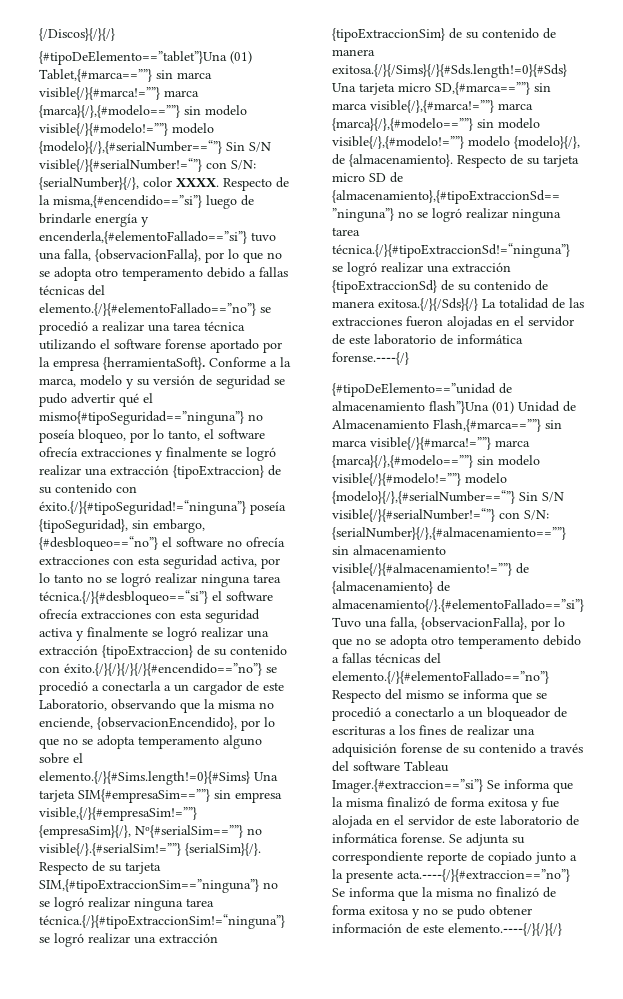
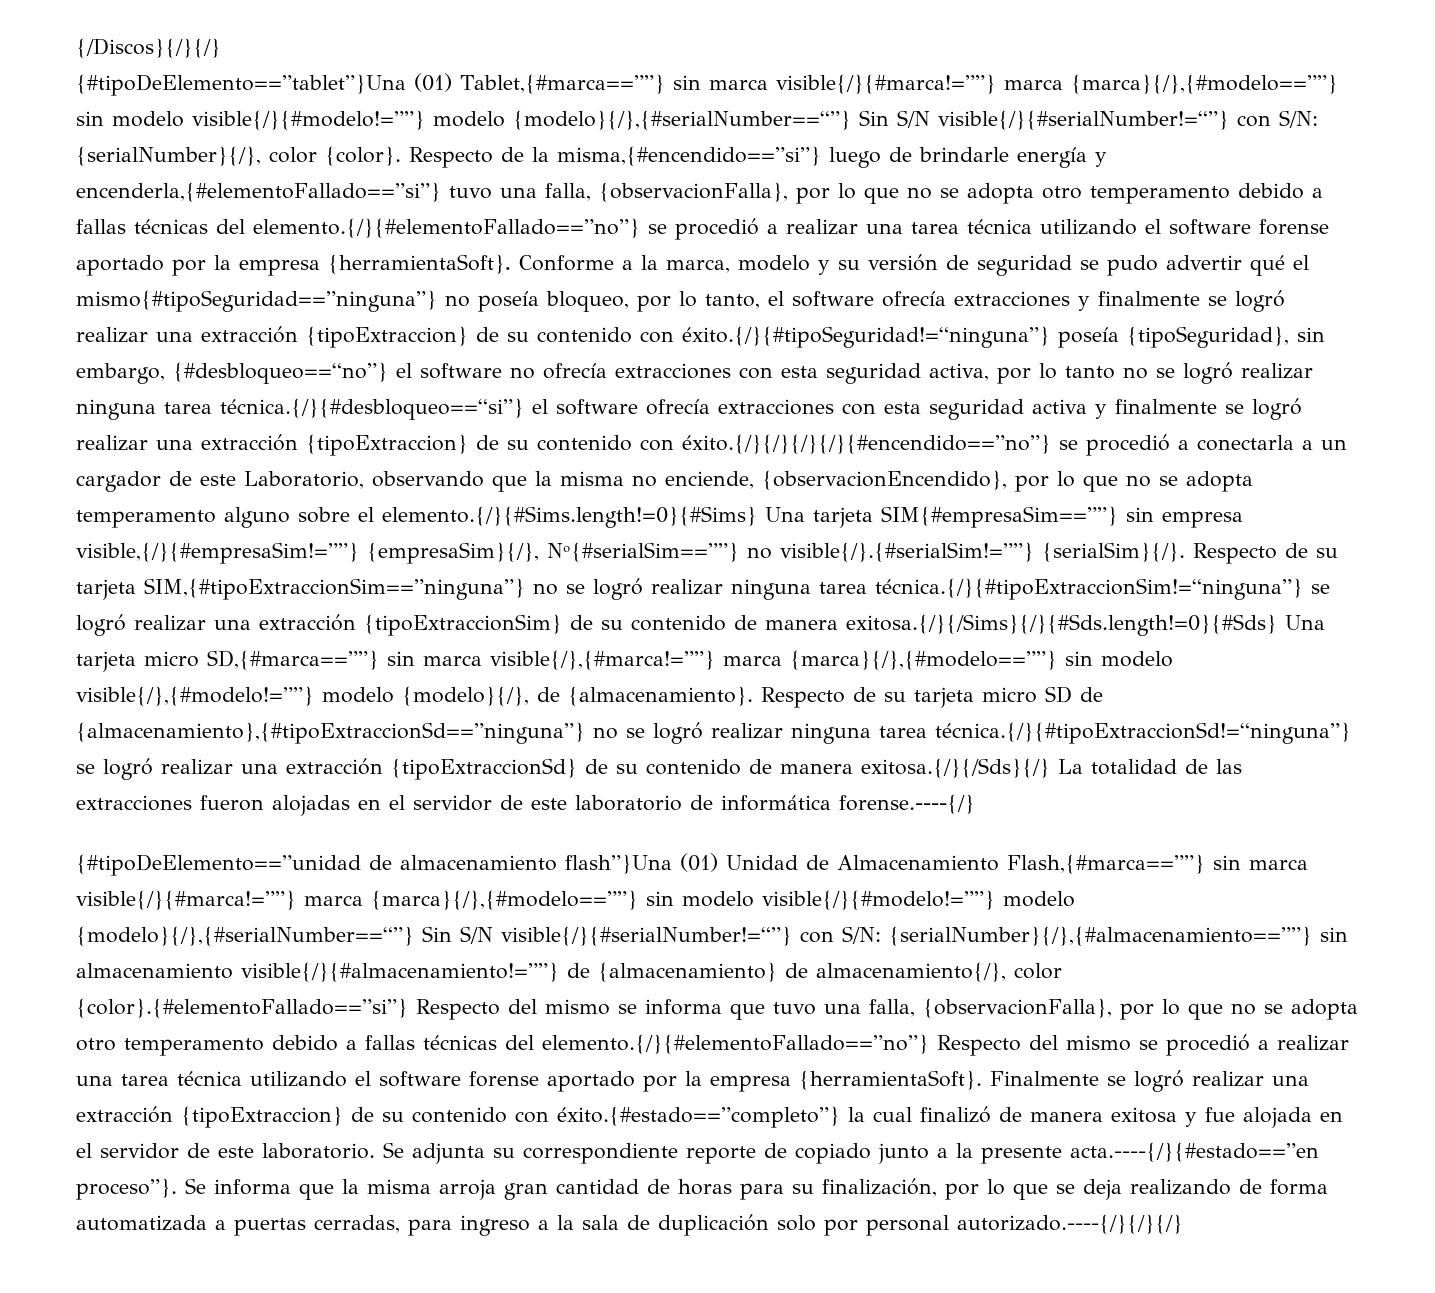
- {#tipoDeElemento==”tablet”}Una (01) Tablet,{#marca==””} sin marca visible{/}{#marca!=””} marca {marca}{/},{#modelo==””} sin modelo visible{/}{#modelo!=””} modelo {modelo}{/},{#serialNumber==“”} Sin S/N visible{/}{#serialNumber!=“”} con S/N: {serialNumber}{/}, color XXXX.
+ {#tipoDeElemento==”tablet”}Una (01) Tablet,{#marca==””} sin marca visible{/}{#marca!=””} marca {marca}{/},{#modelo==””} sin modelo visible{/}{#modelo!=””} modelo {modelo}{/},{#serialNumber==“”} Sin S/N visible{/}{#serialNumber!=“”} con S/N: {serialNumber}{/}, color {color}.
- {serialNumber}{/},{#almacenamiento==””} sin almacenamiento visible{/}{#almacenamiento!=””} de {almacenamiento} de almacenamiento{/}.{#elementoFallado==”si”} Tuvo una falla, {observacionFalla}, por lo que no se adopta otro temperamento debido a fallas técnicas del elemento.{/}{#elementoFallado==”no”} Respecto del mismo se informa que se procedió a conectarlo a un bloqueador de escrituras a los fines de realizar una adquisición forense de su contenido a través del software Tableau Imager.{#extraccion==”si”} Se informa que la misma finalizó de forma exitosa y fue alojada en el servidor de este laboratorio de informática forense.
+ {serialNumber}{/},{#almacenamiento==””} sin almacenamiento visible{/}{#almacenamiento!=””} de {almacenamiento} de almacenamiento{/}, color {color}.{#elementoFallado==”si”} Respecto del mismo se informa que tuvo una falla, {observacionFalla}, por lo que no se adopta otro temperamento debido a fallas técnicas del elemento.{/}{#elementoFallado==”no”} Respecto del mismo se procedió a realizar una tarea técnica utilizando el software forense aportado por la empresa {herramientaSoft}. Finalmente se logró realizar una extracción {tipoExtraccion} de su contenido con éxito.{#estado==”completo”} la cual finalizó de manera exitosa y fue alojada en el servidor de este laboratorio.
- Se adjunta su correspondiente reporte de copiado junto a la presente acta.----{/}{#extraccion==”no”} Se informa que la misma no finalizó de forma exitosa y no se pudo obtener información de este elemento.----{/}{/}{/}
+ Se adjunta su correspondiente reporte de copiado junto a la presente acta.----{/}{#estado==”en proceso”}. Se informa que la misma arroja gran cantidad de horas para su finalización, por lo que se deja realizando de forma automatizada a puertas cerradas, para ingreso a la sala de duplicación solo por personal autorizado.----{/}{/}{/}

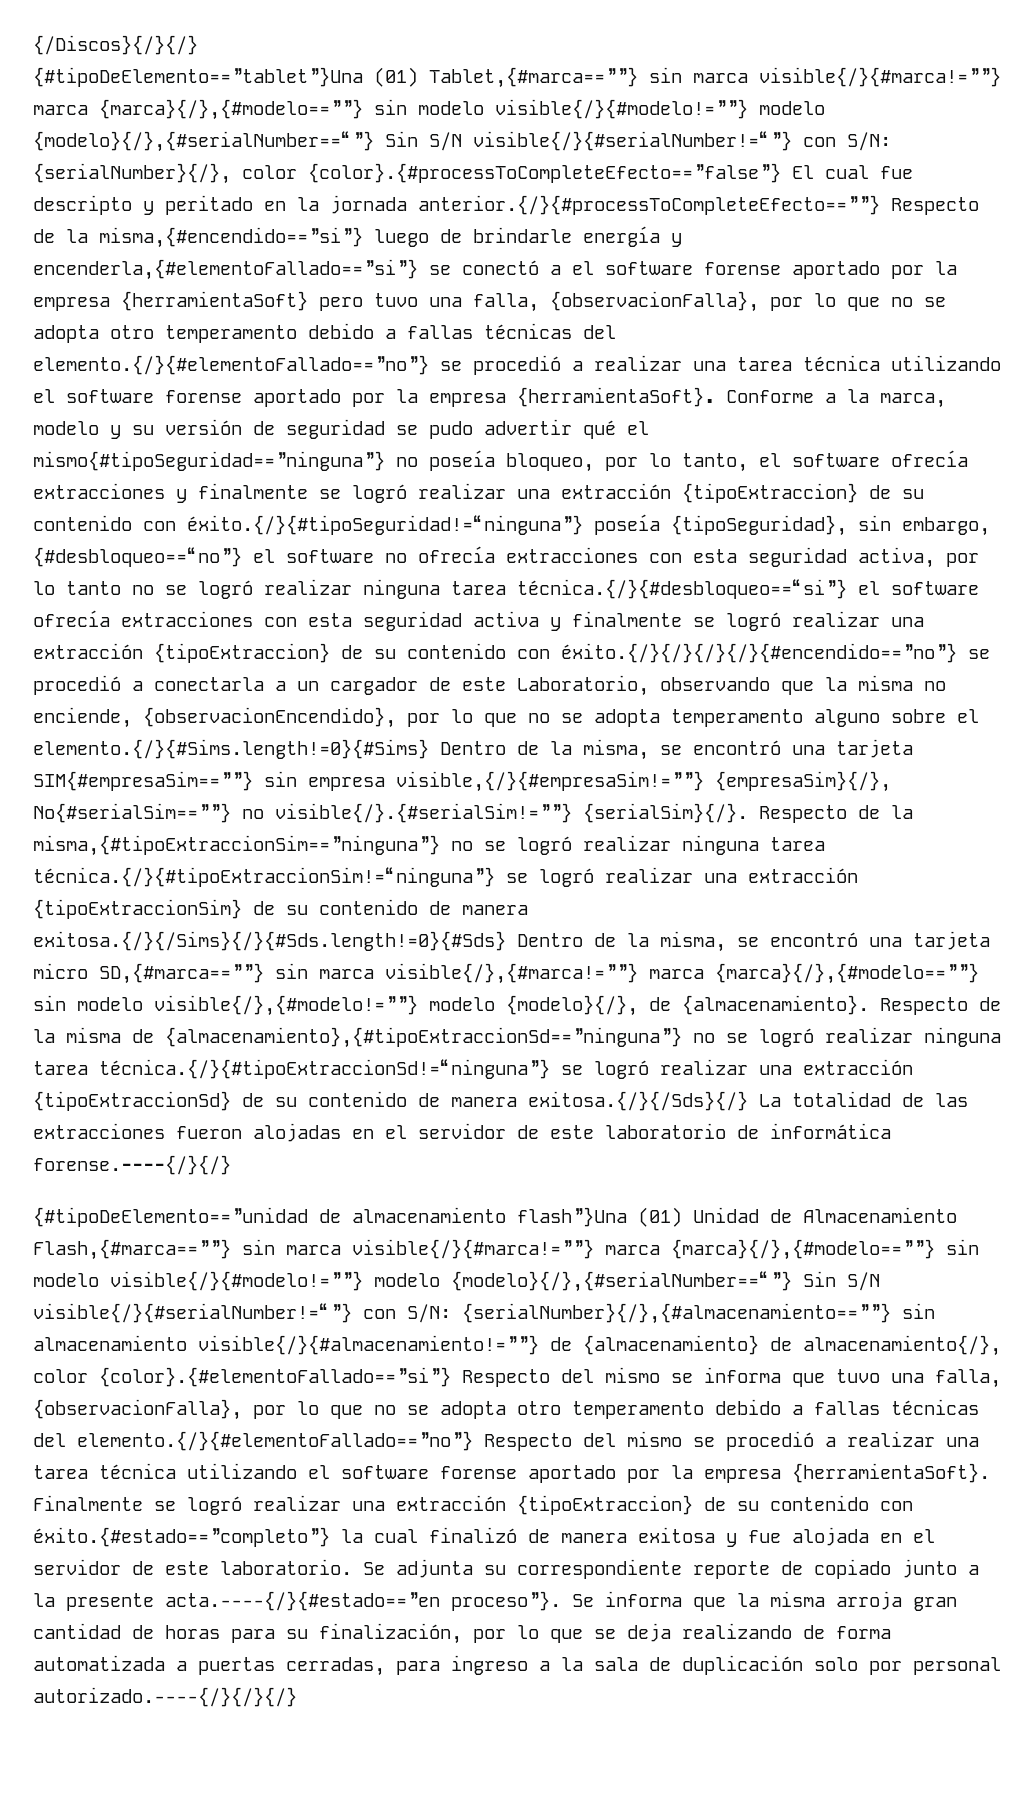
- {serialNumber}{/}, color {color}. Respecto de la misma,{#encendido==”si”} luego de brindarle energía y encenderla,{#elementoFallado==”si”} tuvo una falla, {observacionFalla}, por lo que no se adopta otro temperamento debido a fallas técnicas del elemento.{/}{#elementoFallado==”no”} se procedió a realizar una tarea técnica utilizando el software forense aportado por la empresa {herramientaSoft}.
+ {serialNumber}{/}, color {color}.{#processToCompleteEfecto==”false”} El cual fue descripto y peritado en la jornada anterior.{/}{#processToCompleteEfecto==””} Respecto de la misma,{#encendido==”si”} luego de brindarle energía y encenderla,{#elementoFallado==”si”} se conectó a el software forense aportado por la empresa {herramientaSoft} pero tuvo una falla, {observacionFalla}, por lo que no se adopta otro temperamento debido a fallas técnicas del elemento.{/}{#elementoFallado==”no”} se procedió a realizar una tarea técnica utilizando el software forense aportado por la empresa {herramientaSoft}.
- Conforme a la marca, modelo y su versión de seguridad se pudo advertir qué el mismo{#tipoSeguridad==”ninguna”} no poseía bloqueo, por lo tanto, el software ofrecía extracciones y finalmente se logró realizar una extracción {tipoExtraccion} de su contenido con éxito.{/}{#tipoSeguridad!=“ninguna”} poseía {tipoSeguridad}, sin embargo, {#desbloqueo==“no”} el software no ofrecía extracciones con esta seguridad activa, por lo tanto no se logró realizar ninguna tarea técnica.{/}{#desbloqueo==“si”} el software ofrecía extracciones con esta seguridad activa y finalmente se logró realizar una extracción {tipoExtraccion} de su contenido con éxito.{/}{/}{/}{/}{#encendido==”no”} se procedió a conectarla a un cargador de este Laboratorio, observando que la misma no enciende, {observacionEncendido}, por lo que no se adopta temperamento alguno sobre el elemento.{/}{#Sims.length!=0}{#Sims} Una tarjeta SIM{#empresaSim==””} sin empresa visible,{/}{#empresaSim!=””} {empresaSim}{/}, Nº{#serialSim==””} no visible{/}.{#serialSim!=””} {serialSim}{/}.
+ Conforme a la marca, modelo y su versión de seguridad se pudo advertir qué el mismo{#tipoSeguridad==”ninguna”} no poseía bloqueo, por lo tanto, el software ofrecía extracciones y finalmente se logró realizar una extracción {tipoExtraccion} de su contenido con éxito.{/}{#tipoSeguridad!=“ninguna”} poseía {tipoSeguridad}, sin embargo, {#desbloqueo==“no”} el software no ofrecía extracciones con esta seguridad activa, por lo tanto no se logró realizar ninguna tarea técnica.{/}{#desbloqueo==“si”} el software ofrecía extracciones con esta seguridad activa y finalmente se logró realizar una extracción {tipoExtraccion} de su contenido con éxito.{/}{/}{/}{/}{#encendido==”no”} se procedió a conectarla a un cargador de este Laboratorio, observando que la misma no enciende, {observacionEncendido}, por lo que no se adopta temperamento alguno sobre el elemento.{/}{#Sims.length!=0}{#Sims} Dentro de la misma, se encontró una tarjeta SIM{#empresaSim==””} sin empresa visible,{/}{#empresaSim!=””} {empresaSim}{/}, Nº{#serialSim==””} no visible{/}.{#serialSim!=””} {serialSim}{/}.
- Respecto de su tarjeta SIM,{#tipoExtraccionSim==”ninguna”} no se logró realizar ninguna tarea técnica.{/}{#tipoExtraccionSim!=“ninguna”} se logró realizar una extracción {tipoExtraccionSim} de su contenido de manera exitosa.{/}{/Sims}{/}{#Sds.length!=0}{#Sds} Una tarjeta micro SD,{#marca==””} sin marca visible{/},{#marca!=””} marca {marca}{/},{#modelo==””} sin modelo visible{/},{#modelo!=””} modelo {modelo}{/}, de {almacenamiento}.
+ Respecto de la misma,{#tipoExtraccionSim==”ninguna”} no se logró realizar ninguna tarea técnica.{/}{#tipoExtraccionSim!=“ninguna”} se logró realizar una extracción {tipoExtraccionSim} de su contenido de manera exitosa.{/}{/Sims}{/}{#Sds.length!=0}{#Sds} Dentro de la misma, se encontró una tarjeta micro SD,{#marca==””} sin marca visible{/},{#marca!=””} marca {marca}{/},{#modelo==””} sin modelo visible{/},{#modelo!=””} modelo {modelo}{/}, de {almacenamiento}.
- Respecto de su tarjeta micro SD de {almacenamiento},{#tipoExtraccionSd==”ninguna”} no se logró realizar ninguna tarea técnica.{/}{#tipoExtraccionSd!=“ninguna”} se logró realizar una extracción {tipoExtraccionSd} de su contenido de manera exitosa.{/}{/Sds}{/} La totalidad de las extracciones fueron alojadas en el servidor de este laboratorio de informática forense.----{/}
+ Respecto de la misma de {almacenamiento},{#tipoExtraccionSd==”ninguna”} no se logró realizar ninguna tarea técnica.{/}{#tipoExtraccionSd!=“ninguna”} se logró realizar una extracción {tipoExtraccionSd} de su contenido de manera exitosa.{/}{/Sds}{/} La totalidad de las extracciones fueron alojadas en el servidor de este laboratorio de informática forense.----{/}{/}

